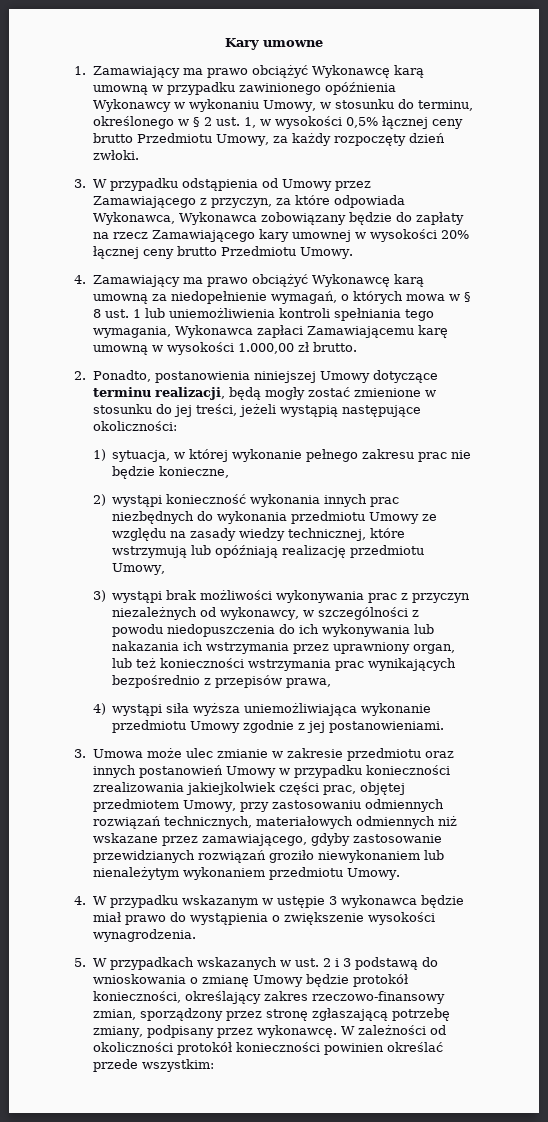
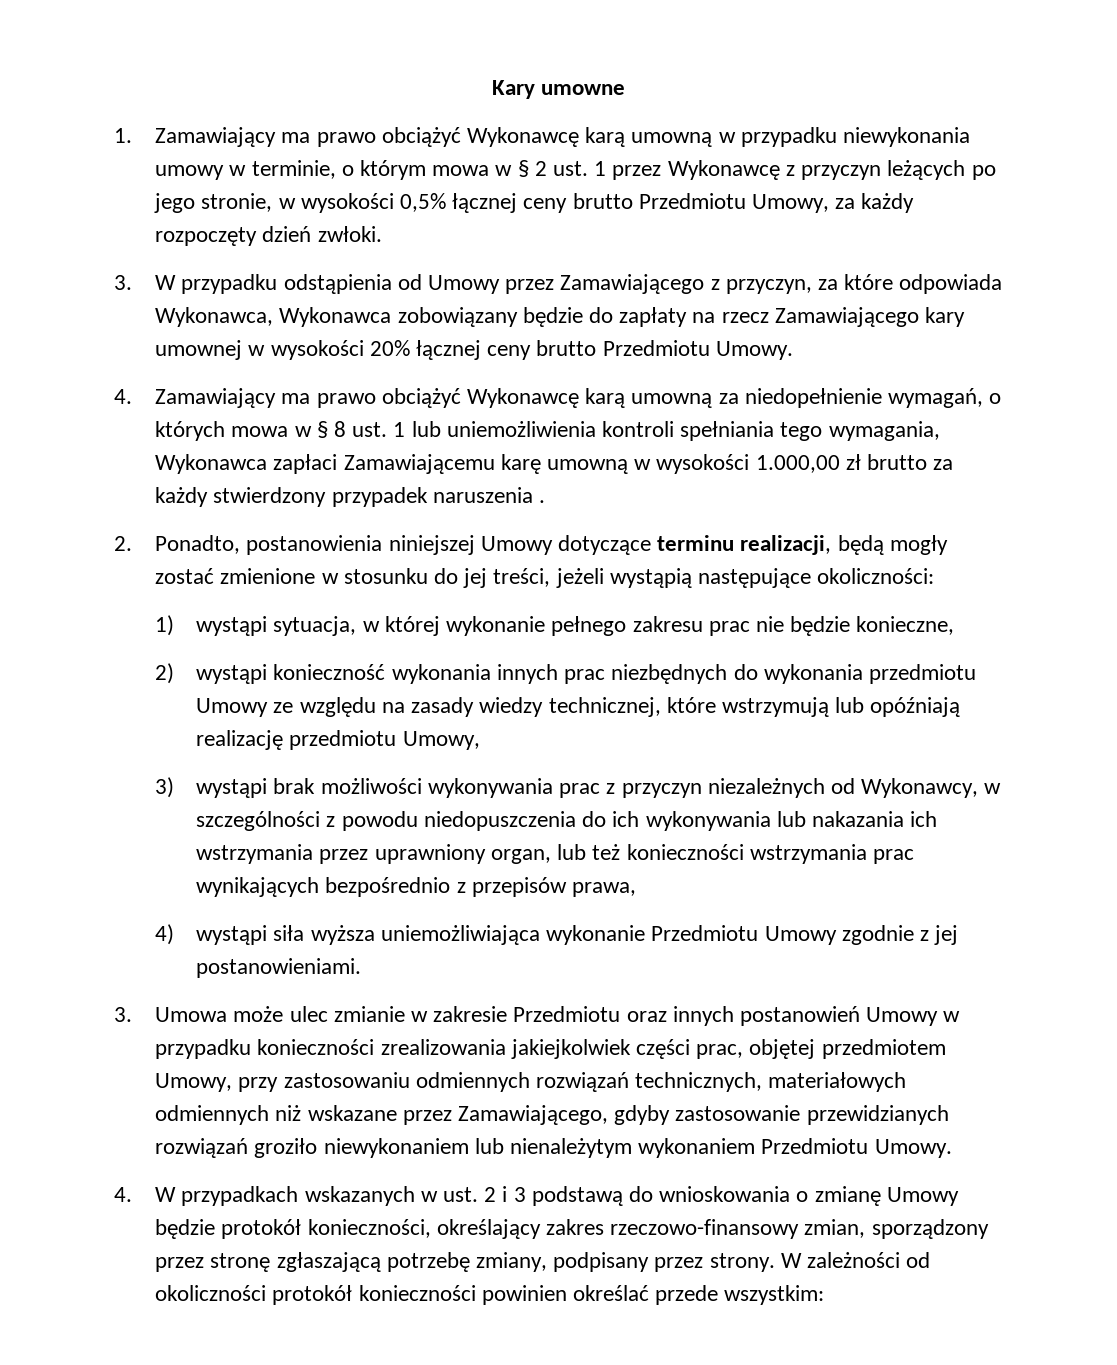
- 1. Zamawiający ma prawo obciążyć Wykonawcę karą umowną w przypadku zawinionego opóźnienia Wykonawcy w wykonaniu Umowy, w stosunku do terminu, określonego w § 2 ust. 1, w wysokości 0,5% łącznej ceny brutto Przedmiotu Umowy, za każdy rozpoczęty dzień zwłoki.
+ 1. Zamawiający ma prawo obciążyć Wykonawcę karą umowną w przypadku niewykonania umowy w terminie, o którym mowa w § 2 ust. 1 przez Wykonawcę z przyczyn leżących po jego stronie, w wysokości 0,5% łącznej ceny brutto Przedmiotu Umowy, za każdy rozpoczęty dzień zwłoki.
- 4. Zamawiający ma prawo obciążyć Wykonawcę karą umowną za niedopełnienie wymagań, o których mowa w § 8 ust. 1 lub uniemożliwienia kontroli spełniania tego wymagania, Wykonawca zapłaci Zamawiającemu karę umowną w wysokości 1.000,00 zł brutto.
+ 4. Zamawiający ma prawo obciążyć Wykonawcę karą umowną za niedopełnienie wymagań, o których mowa w § 8 ust. 1 lub uniemożliwienia kontroli spełniania tego wymagania, Wykonawca zapłaci Zamawiającemu karę umowną w wysokości 1.000,00 zł brutto za każdy stwierdzony przypadek naruszenia .
- 1) sytuacja, w której wykonanie pełnego zakresu prac nie będzie konieczne,
+ 1) wystąpi sytuacja, w której wykonanie pełnego zakresu prac nie będzie konieczne,
- 3) wystąpi brak możliwości wykonywania prac z przyczyn niezależnych od wykonawcy, w szczególności z powodu niedopuszczenia do ich wykonywania lub nakazania ich wstrzymania przez uprawniony organ, lub też konieczności wstrzymania prac wynikających bezpośrednio z przepisów prawa,
+ 3) wystąpi brak możliwości wykonywania prac z przyczyn niezależnych od Wykonawcy, w szczególności z powodu niedopuszczenia do ich wykonywania lub nakazania ich wstrzymania przez uprawniony organ, lub też konieczności wstrzymania prac wynikających bezpośrednio z przepisów prawa,
- 4) wystąpi siła wyższa uniemożliwiająca wykonanie przedmiotu Umowy zgodnie z jej postanowieniami.
+ 4) wystąpi siła wyższa uniemożliwiająca wykonanie Przedmiotu Umowy zgodnie z jej postanowieniami.
- 3. Umowa może ulec zmianie w zakresie przedmiotu oraz innych postanowień Umowy w przypadku konieczności zrealizowania jakiejkolwiek części prac, objętej przedmiotem Umowy, przy zastosowaniu odmiennych rozwiązań technicznych, materiałowych odmiennych niż wskazane przez zamawiającego, gdyby zastosowanie przewidzianych rozwiązań groziło niewykonaniem lub nienależytym wykonaniem przedmiotu Umowy.
+ 3. Umowa może ulec zmianie w zakresie Przedmiotu oraz innych postanowień Umowy w przypadku konieczności zrealizowania jakiejkolwiek części prac, objętej przedmiotem Umowy, przy zastosowaniu odmiennych rozwiązań technicznych, materiałowych odmiennych niż wskazane przez Zamawiającego, gdyby zastosowanie przewidzianych rozwiązań groziło niewykonaniem lub nienależytym wykonaniem Przedmiotu Umowy.
- 4. W przypadku wskazanym w ustępie 3 wykonawca będzie miał prawo do wystąpienia o zwiększenie wysokości wynagrodzenia.
- 5. W przypadkach wskazanych w ust. 2 i 3 podstawą do wnioskowania o zmianę Umowy będzie protokół konieczności, określający zakres rzeczowo-finansowy zmian, sporządzony przez stronę zgłaszającą potrzebę zmiany, podpisany przez wykonawcę.
+ 4. W przypadkach wskazanych w ust. 2 i 3 podstawą do wnioskowania o zmianę Umowy będzie protokół konieczności, określający zakres rzeczowo-finansowy zmian, sporządzony przez stronę zgłaszającą potrzebę zmiany, podpisany przez strony.

